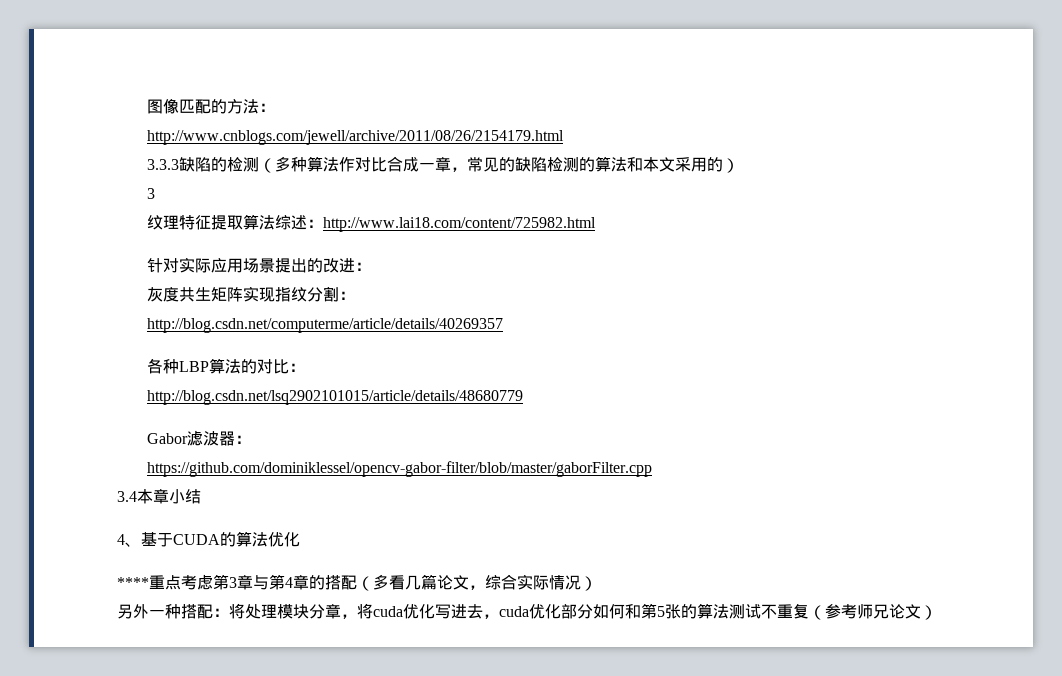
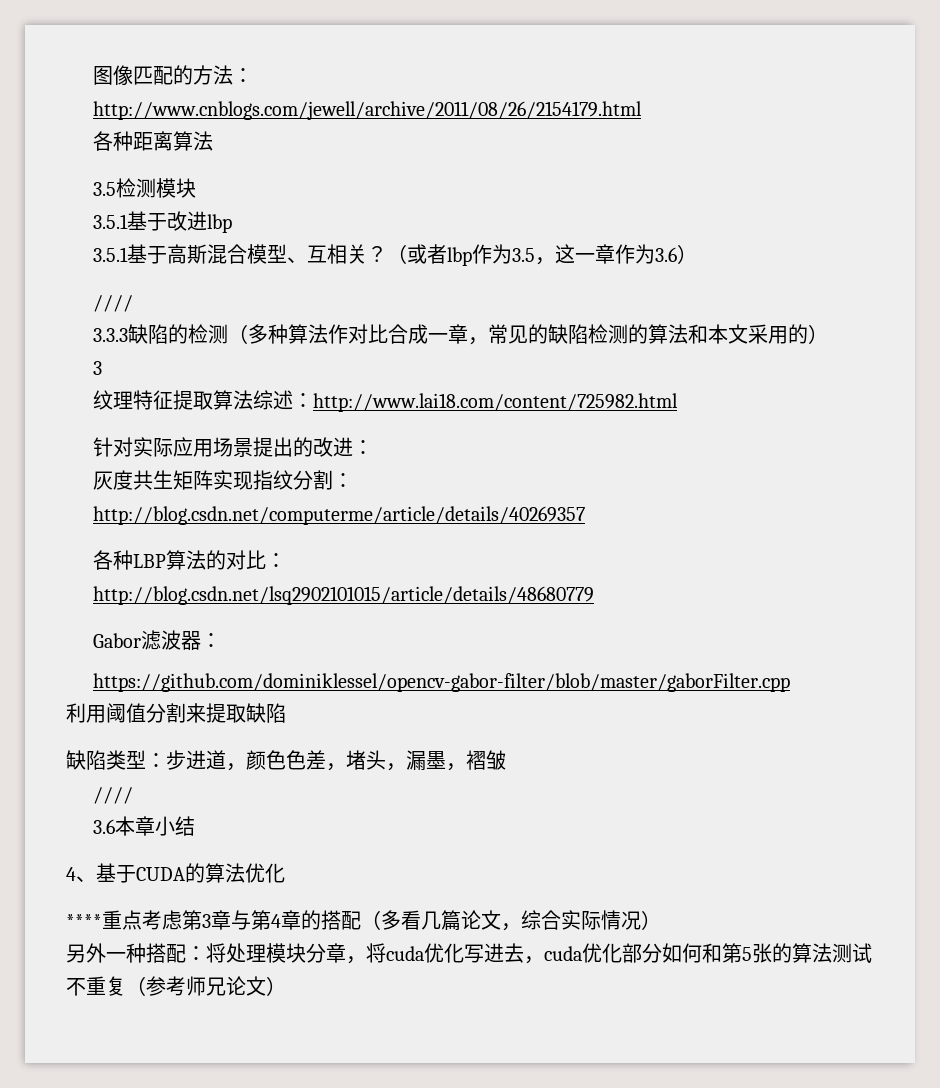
+ 各种距离算法
+ 3.5检测模块
+ 3.5.1基于改进lbp
+ 3.5.1基于高斯混合模型、互相关？（或者lbp作为3.5，这一章作为3.6）
+ ////
- 3.4本章小结
+ 利用阈值分割来提取缺陷
+ 缺陷类型：步进道，颜色色差，堵头，漏墨，褶皱
+ ////
+ 3.6本章小结

